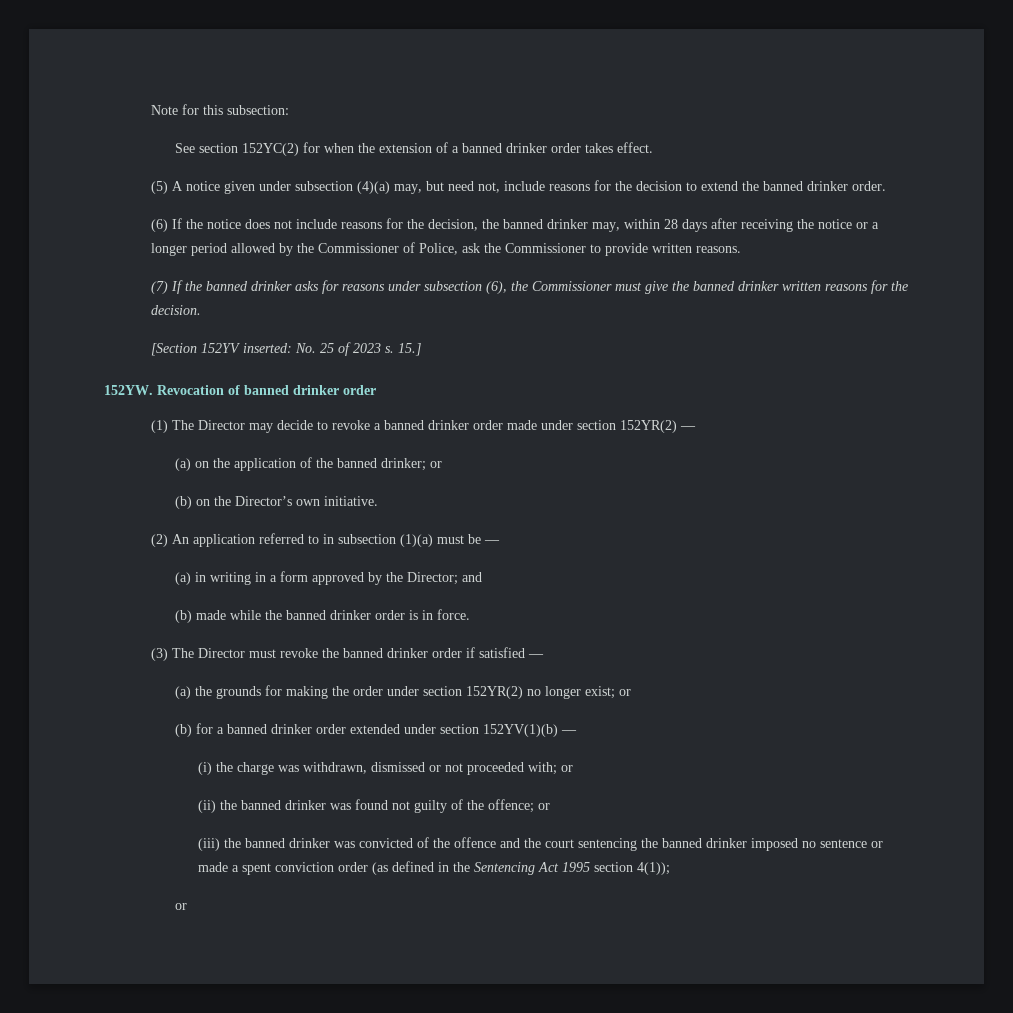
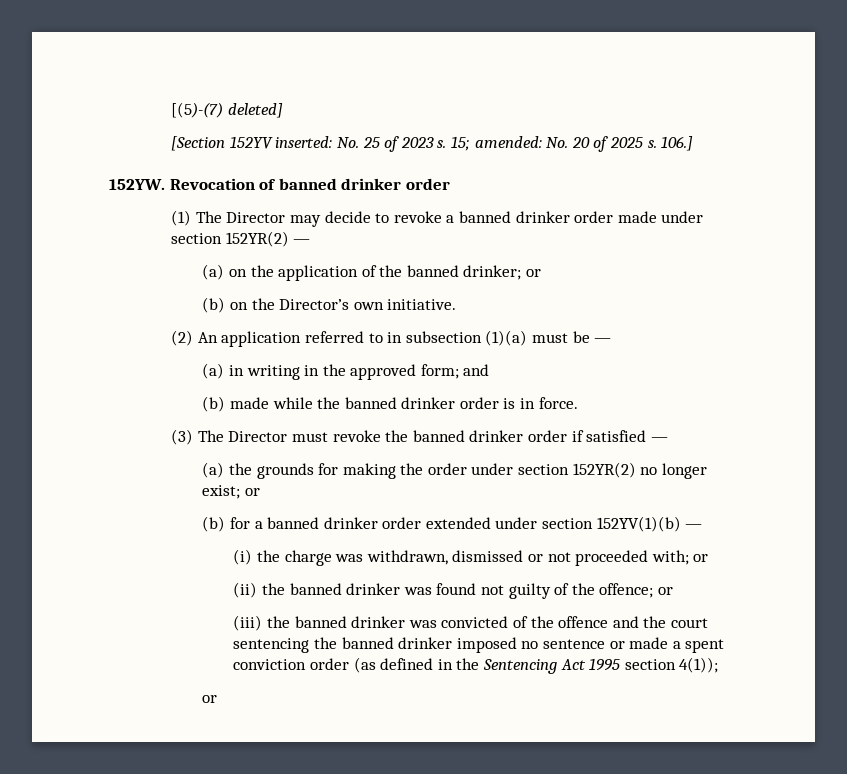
- Note for this subsection:
- See section 152YC(2) for when the extension of a banned drinker order takes effect.
- (5) A notice given under subsection (4)(a) may, but need not, include reasons for the decision to extend the banned drinker order.
- (6) If the notice does not include reasons for the decision, the banned drinker may, within 28 days after receiving the notice or a longer period allowed by the Commissioner of Police, ask the Commissioner to provide written reasons.
- (7) If the banned drinker asks for reasons under subsection (6), the Commissioner must give the banned drinker written reasons for the decision.
+ [(5)-(7) deleted]
- 15.]
+ 15; amended: No. 20 of 2025 s. 106.]
- (a) in writing in a form approved by the Director; and
+ (a) in writing in the approved form; and

